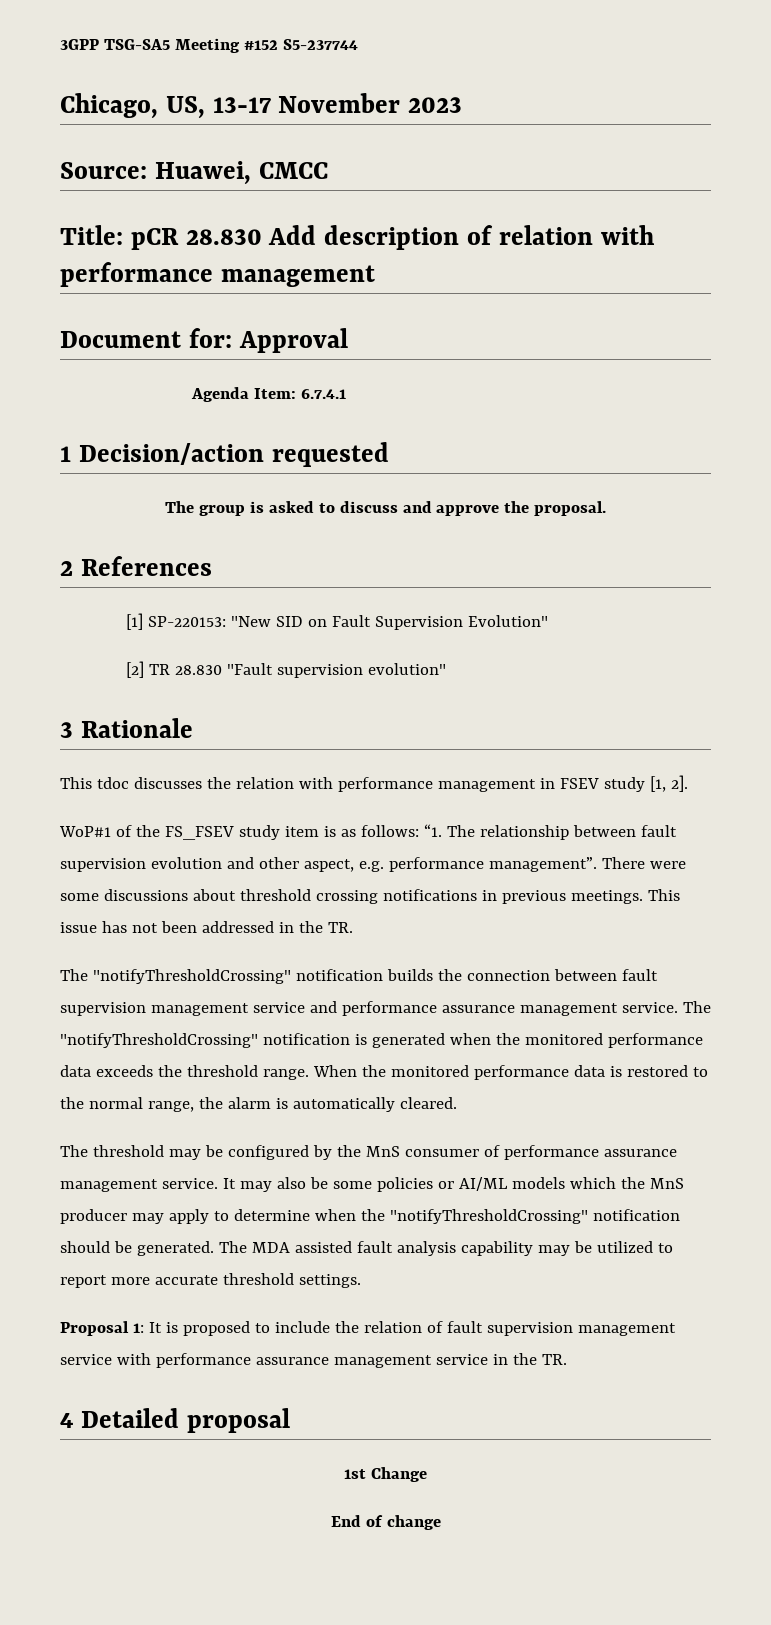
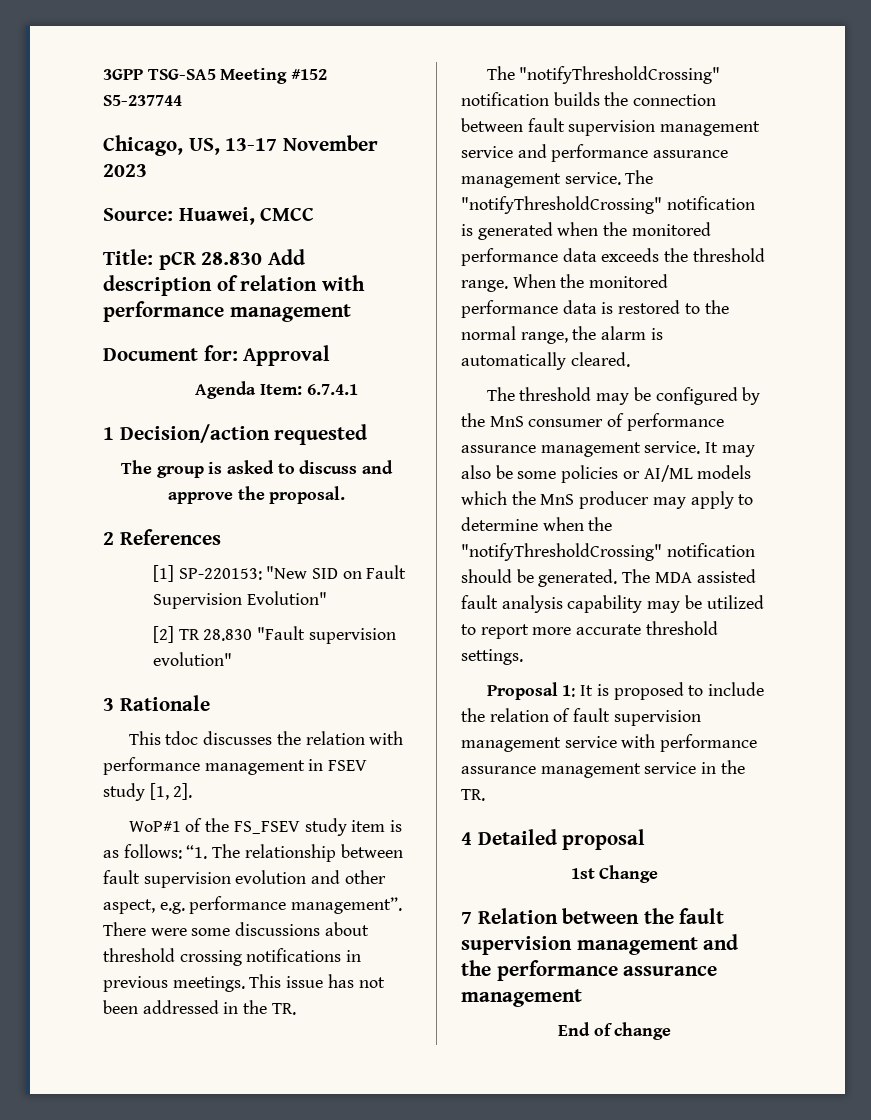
+ 7 Relation between the fault supervision management and the performance assurance management

